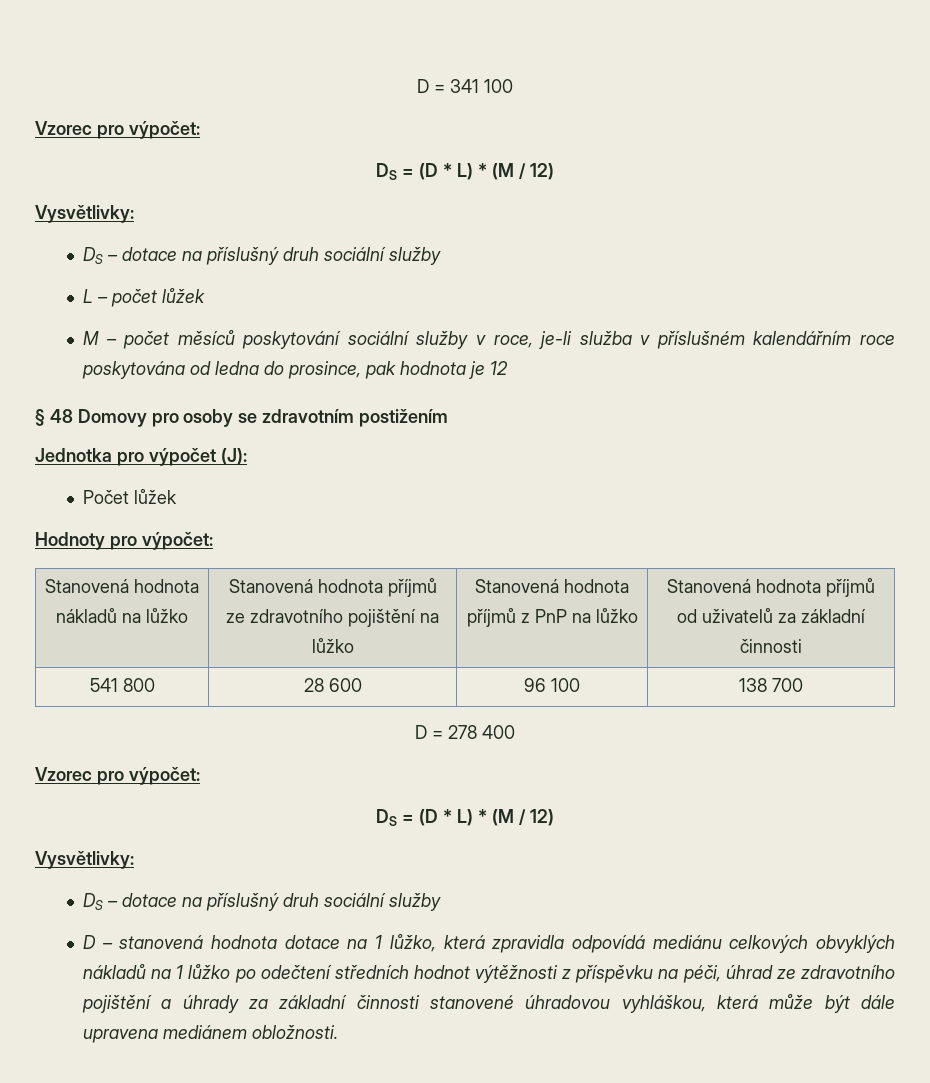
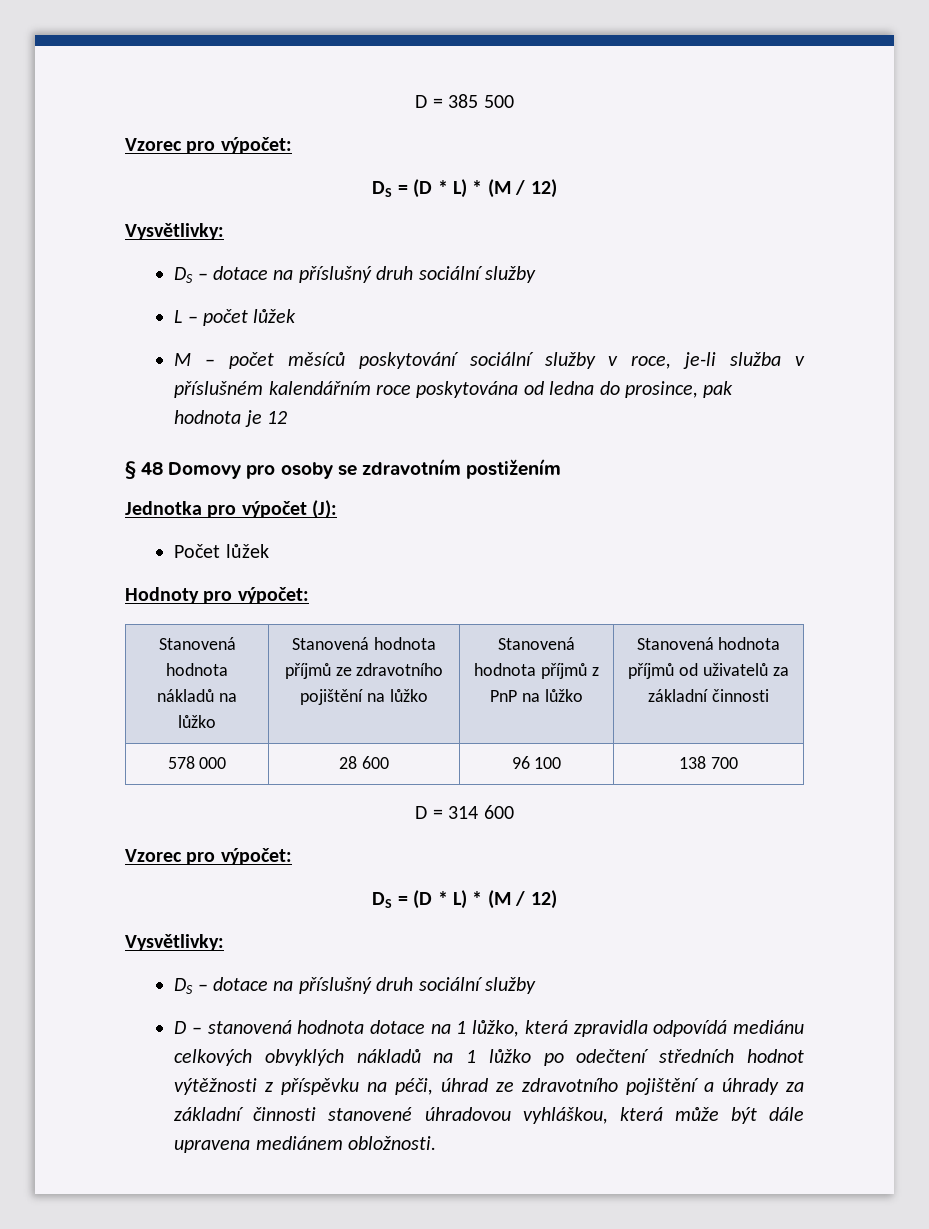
- D = 341 100
+ D = 385 500
- 541 800 | 28 600 | 96 100 | 138 700
+ 578 000 | 28 600 | 96 100 | 138 700
- D = 278 400
+ D = 314 600

